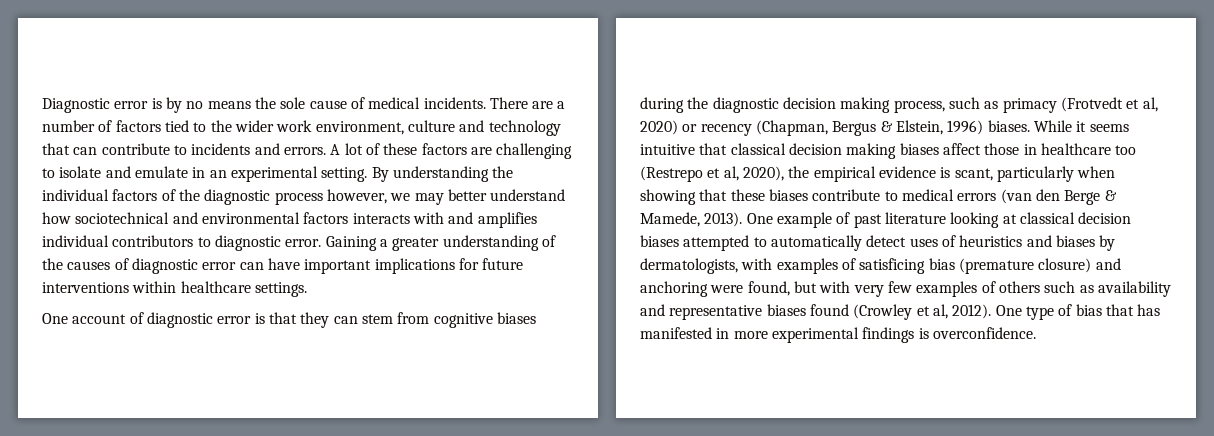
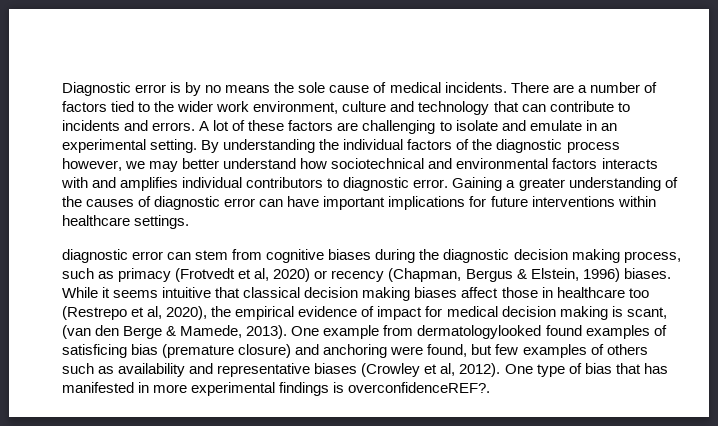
- One account of diagnostic error is that they can stem from cognitive biases during the diagnostic decision making process, such as primacy (Frotvedt et al, 2020) or recency (Chapman, Bergus & Elstein, 1996) biases.
+ diagnostic error can stem from cognitive biases during the diagnostic decision making process, such as primacy (Frotvedt et al, 2020) or recency (Chapman, Bergus & Elstein, 1996) biases.
- While it seems intuitive that classical decision making biases affect those in healthcare too (Restrepo et al, 2020), the empirical evidence is scant, particularly when showing that these biases contribute to medical errors (van den Berge & Mamede, 2013).
+ While it seems intuitive that classical decision making biases affect those in healthcare too (Restrepo et al, 2020), the empirical evidence of impact for medical decision making is scant, (van den Berge & Mamede, 2013).
- One example of past literature looking at classical decision biases attempted to automatically detect uses of heuristics and biases by dermatologists, with examples of satisficing bias (premature closure) and anchoring were found, but with very few examples of others such as availability and representative biases found (Crowley et al, 2012).
+ One example from dermatologylooked found examples of satisficing bias (premature closure) and anchoring were found, but few examples of others such as availability and representative biases (Crowley et al, 2012).
- One type of bias that has manifested in more experimental findings is overconfidence.
+ One type of bias that has manifested in more experimental findings is overconfidenceREF?.

